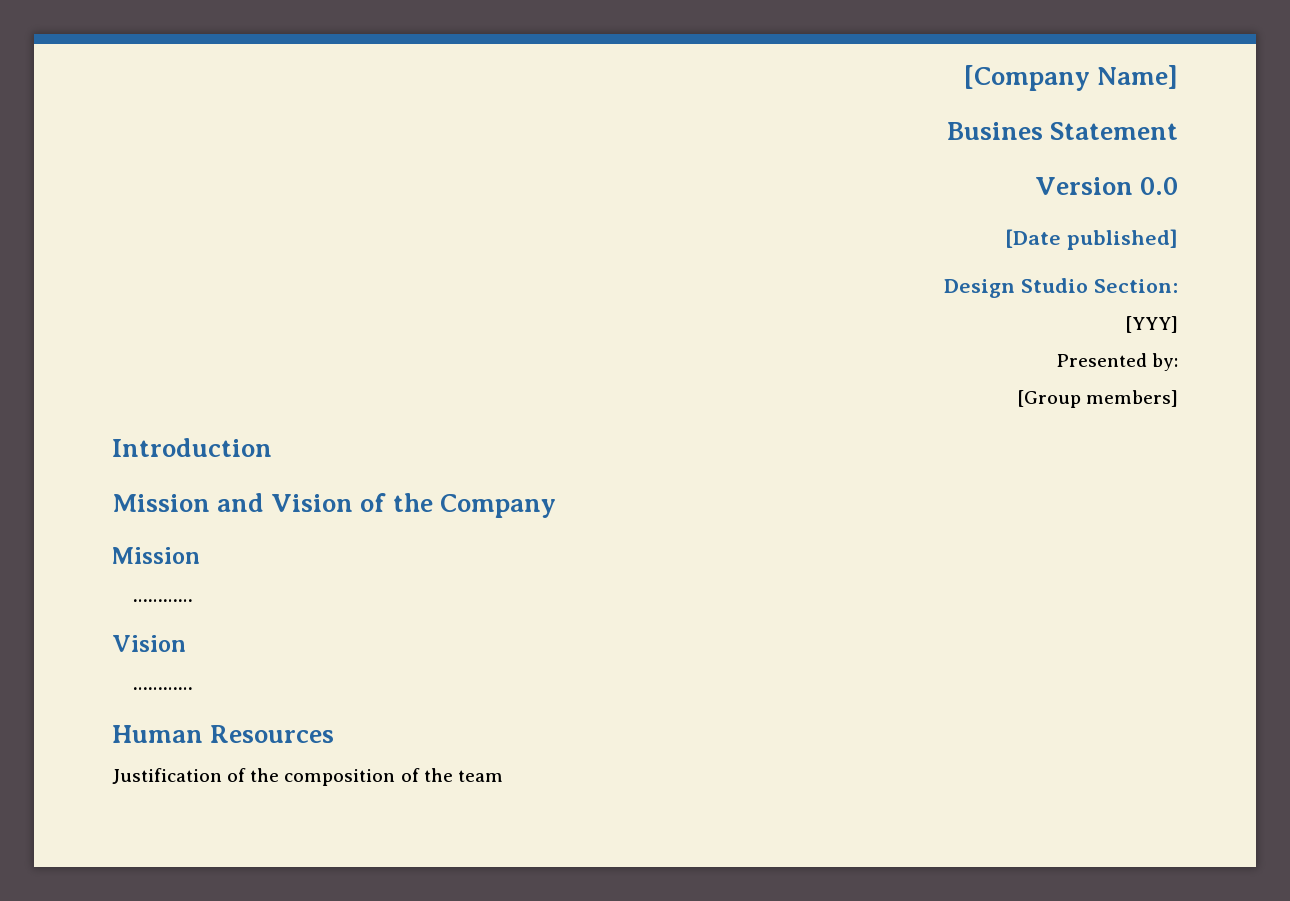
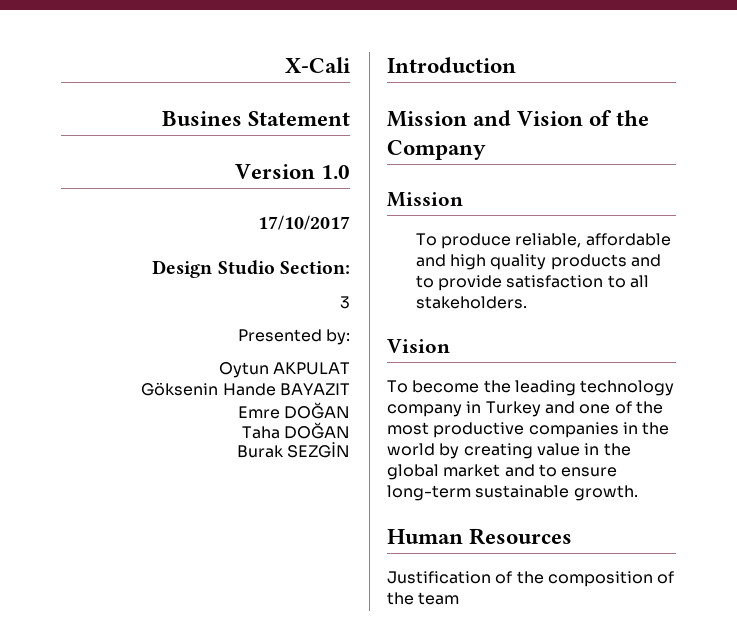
- [Company Name]
+ X-Cali
- Version 0.0
- [Date published]
+ Version 1.0
+ 17/10/2017
- [YYY]
+ 3
- [Group members]
+ Oytun AKPULAT
+ Göksenin Hande BAYAZIT
+ Emre DOĞAN
+ Taha DOĞAN
+ Burak SEZGİN
  Mission and Vision of the Company
  Mission
- …………
+ To produce reliable, affordable and high quality products and to provide satisfaction to all stakeholders.
  Vision
- …………
+ To become the leading technology company in Turkey and one of the most productive companies in the world by creating value in the global market and to ensure long-term sustainable growth.

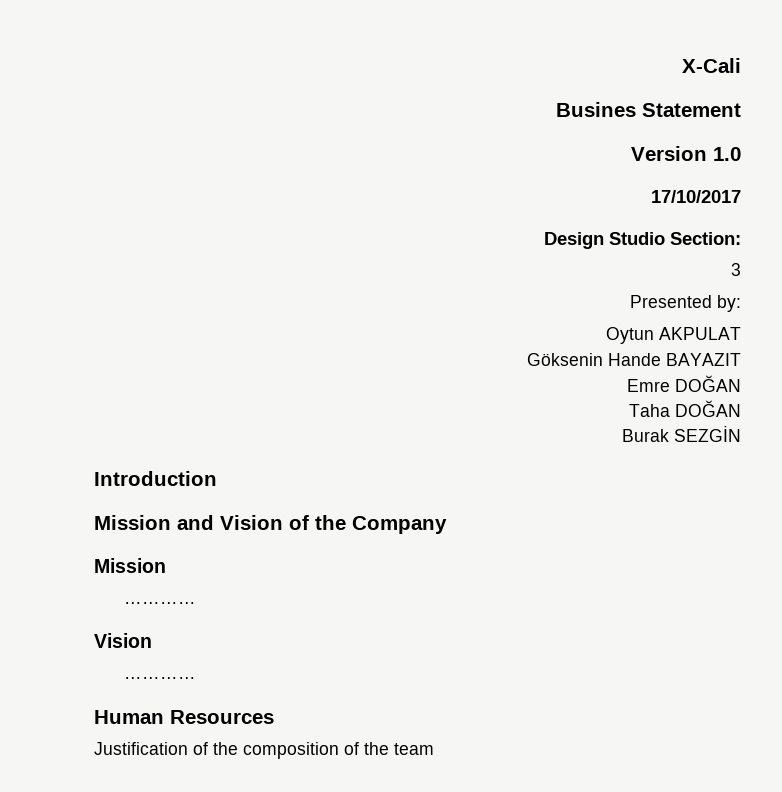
  Mission and Vision of the Company
  Mission
- To produce reliable, affordable and high quality products and to provide satisfaction to all stakeholders.
+ …………
  Vision
- To become the leading technology company in Turkey and one of the most productive companies in the world by creating value in the global market and to ensure long-term sustainable growth.
+ …………

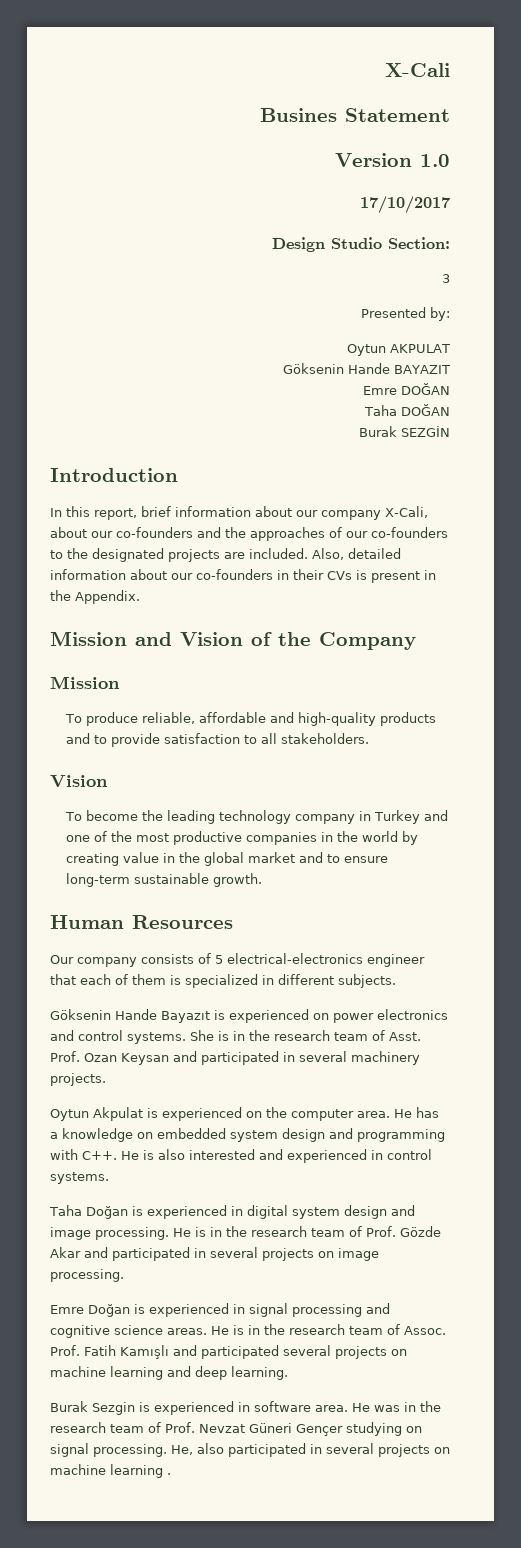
+ In this report, brief information about our company X-Cali, about our co-founders and the approaches of our co-founders to the designated projects are included. Also, detailed information about our co-founders in their CVs is present in the Appendix.
  Mission and Vision of the Company
  Mission
- …………
+ To produce reliable, affordable and high-quality products and to provide satisfaction to all stakeholders.
  Vision
- …………
+ To become the leading technology company in Turkey and one of the most productive companies in the world by creating value in the global market and to ensure long-term sustainable growth.
  Human Resources
- Justification of the composition of the team
+ Our company consists of 5 electrical-electronics engineer that each of them is specialized in different subjects.
+ Göksenin Hande Bayazıt is experienced on power electronics and control systems. She is in the research team of Asst. Prof. Ozan Keysan and participated in several machinery projects.
+ Oytun Akpulat is experienced on the computer area. He has a knowledge on embedded system design and programming with C++. He is also interested and experienced in control systems.
+ Taha Doğan is experienced in digital system design and image processing. He is in the research team of Prof. Gözde Akar and participated in several projects on image processing.
+ Emre Doğan is experienced in signal processing and cognitive science areas. He is in the research team of Assoc. Prof. Fatih Kamışlı and participated several projects on machine learning and deep learning.
+ Burak Sezgin is experienced in software area. He was in the research team of Prof. Nevzat Güneri Gençer studying on signal processing. He, also participated in several projects on machine learning .

